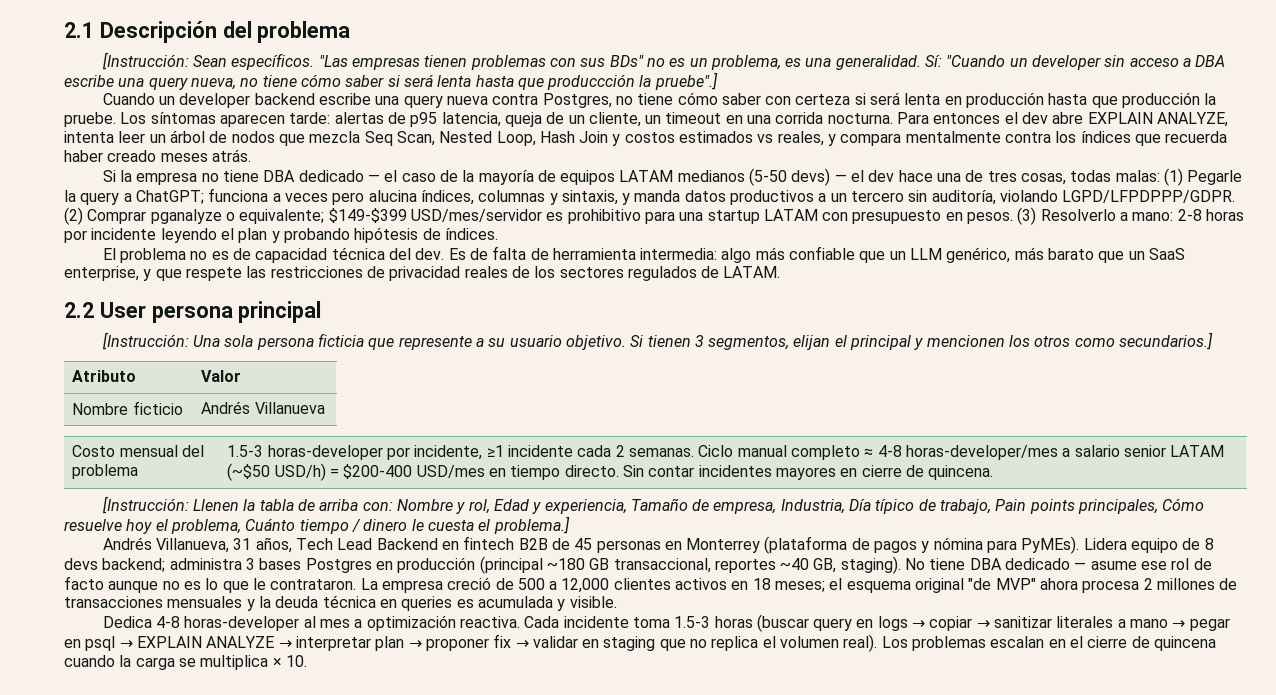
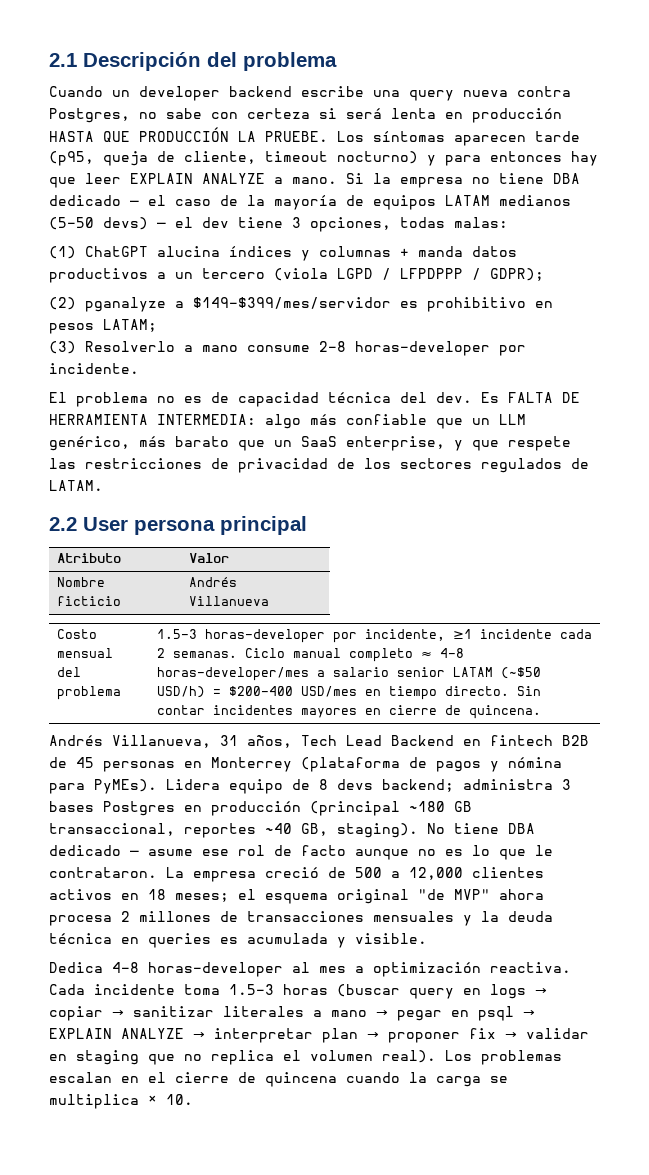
- [Instrucción: Sean específicos. "Las empresas tienen problemas con sus BDs" no es un problema, es una generalidad. Sí: "Cuando un developer sin acceso a DBA escribe una query nueva, no tiene cómo saber si será lenta hasta que produccción la pruebe".]
- Cuando un developer backend escribe una query nueva contra Postgres, no tiene cómo saber con certeza si será lenta en producción hasta que producción la pruebe. Los síntomas aparecen tarde: alertas de p95 latencia, queja de un cliente, un timeout en una corrida nocturna. Para entonces el dev abre EXPLAIN ANALYZE, intenta leer un árbol de nodos que mezcla Seq Scan, Nested Loop, Hash Join y costos estimados vs reales, y compara mentalmente contra los índices que recuerda haber creado meses atrás.
- Si la empresa no tiene DBA dedicado — el caso de la mayoría de equipos LATAM medianos (5-50 devs) — el dev hace una de tres cosas, todas malas: (1) Pegarle la query a ChatGPT; funciona a veces pero alucina índices, columnas y sintaxis, y manda datos productivos a un tercero sin auditoría, violando LGPD/LFPDPPP/GDPR. (2) Comprar pganalyze o equivalente; $149-$399 USD/mes/servidor es prohibitivo para una startup LATAM con presupuesto en pesos. (3) Resolverlo a mano: 2-8 horas por incidente leyendo el plan y probando hipótesis de índices.
+ Cuando un developer backend escribe una query nueva contra Postgres, no sabe con certeza si será lenta en producción HASTA QUE PRODUCCIÓN LA PRUEBE. Los síntomas aparecen tarde (p95, queja de cliente, timeout nocturno) y para entonces hay que leer EXPLAIN ANALYZE a mano. Si la empresa no tiene DBA dedicado — el caso de la mayoría de equipos LATAM medianos (5-50 devs) — el dev tiene 3 opciones, todas malas:
+ (1) ChatGPT alucina índices y columnas + manda datos productivos a un tercero (viola LGPD / LFPDPPP / GDPR);
+ (2) pganalyze a $149-$399/mes/servidor es prohibitivo en pesos LATAM;
+ (3) Resolverlo a mano consume 2-8 horas-developer por incidente.
- Es de falta de herramienta intermedia: algo más confiable que un LLM genérico, más barato que un SaaS enterprise, y que respete las restricciones de privacidad reales de los sectores regulados de LATAM.
+ Es FALTA DE HERRAMIENTA INTERMEDIA: algo más confiable que un LLM genérico, más barato que un SaaS enterprise, y que respete las restricciones de privacidad de los sectores regulados de LATAM.
- [Instrucción: Una sola persona ficticia que represente a su usuario objetivo. Si tienen 3 segmentos, elijan el principal y mencionen los otros como secundarios.]
- [Instrucción: Llenen la tabla de arriba con: Nombre y rol, Edad y experiencia, Tamaño de empresa, Industria, Día típico de trabajo, Pain points principales, Cómo resuelve hoy el problema, Cuánto tiempo / dinero le cuesta el problema.]

